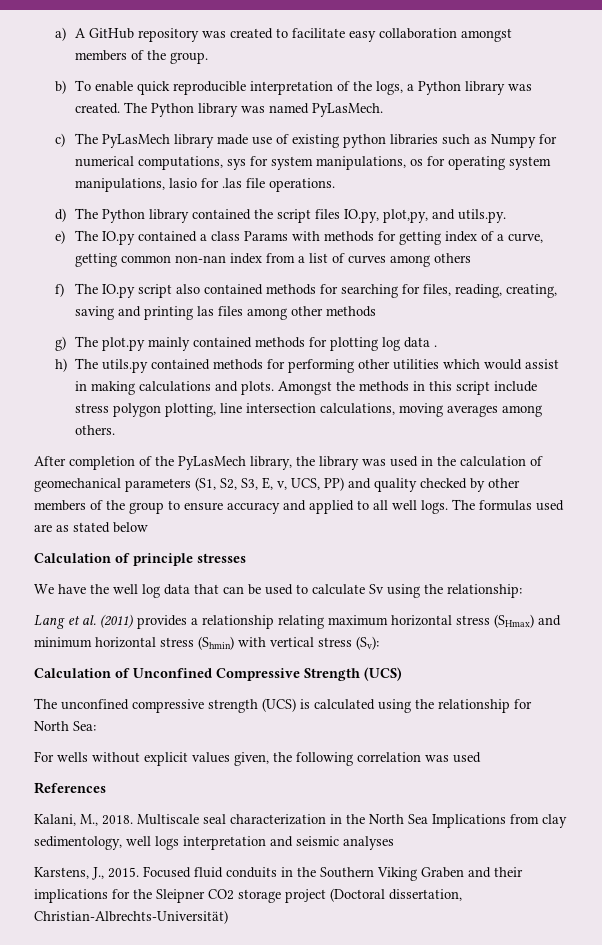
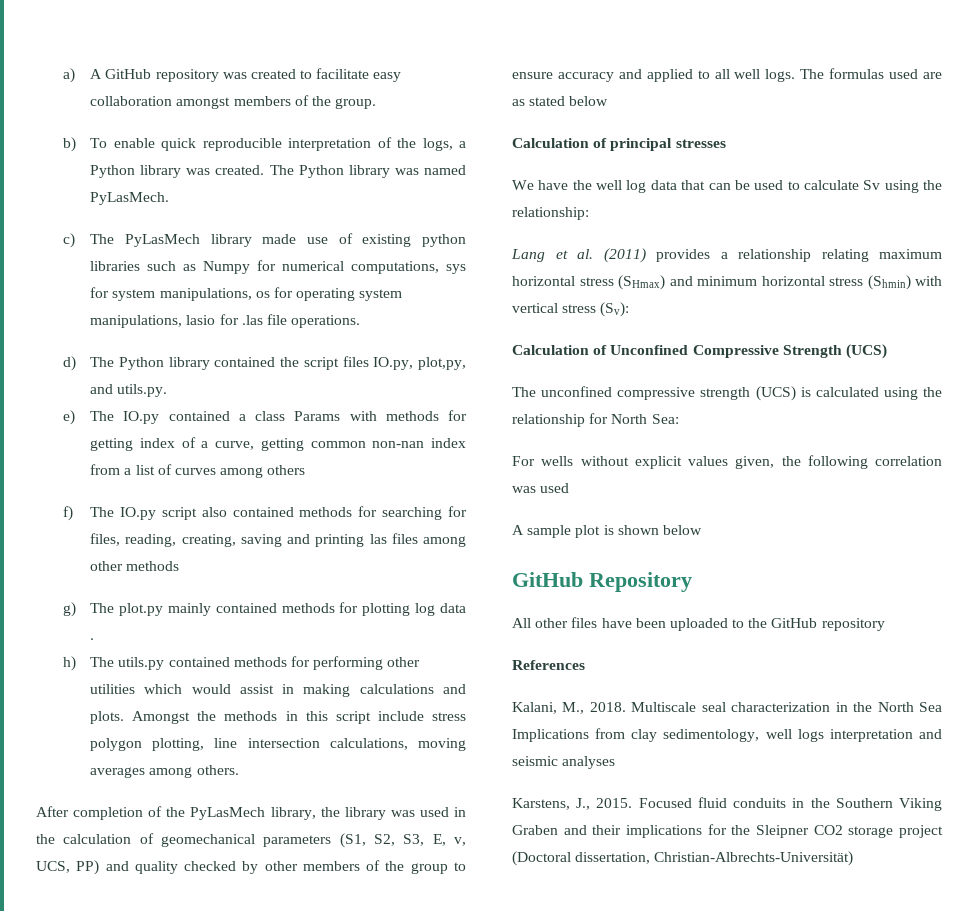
- Calculation of principle stresses
+ Calculation of principal stresses
+ A sample plot is shown below
+ GitHub Repository
+ All other files have been uploaded to the GitHub repository

